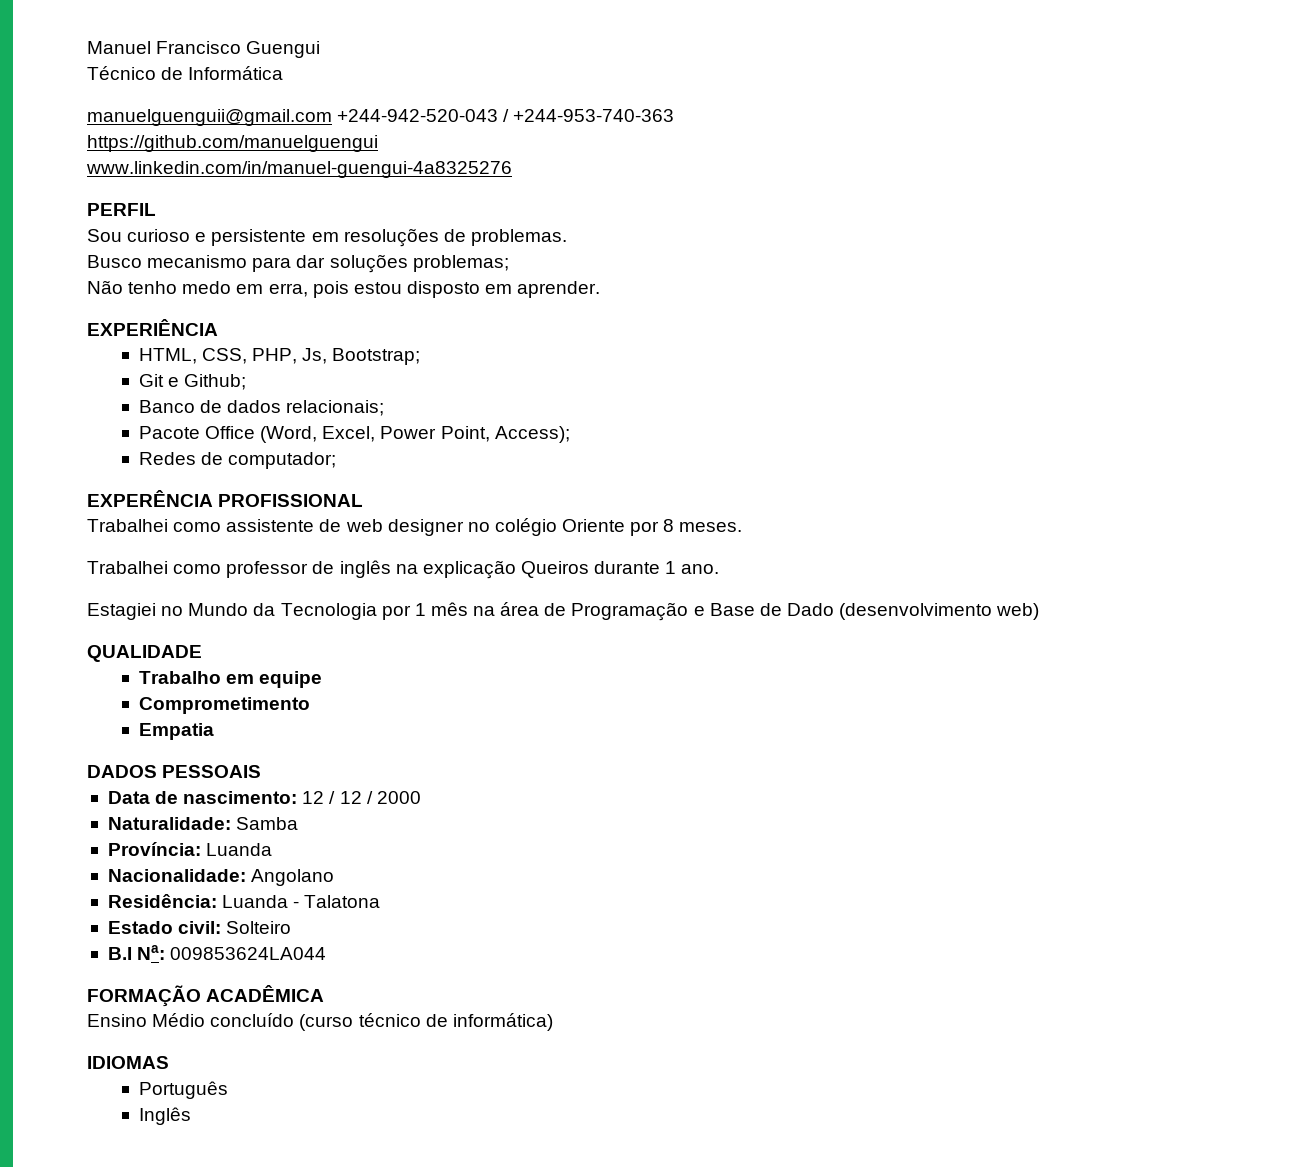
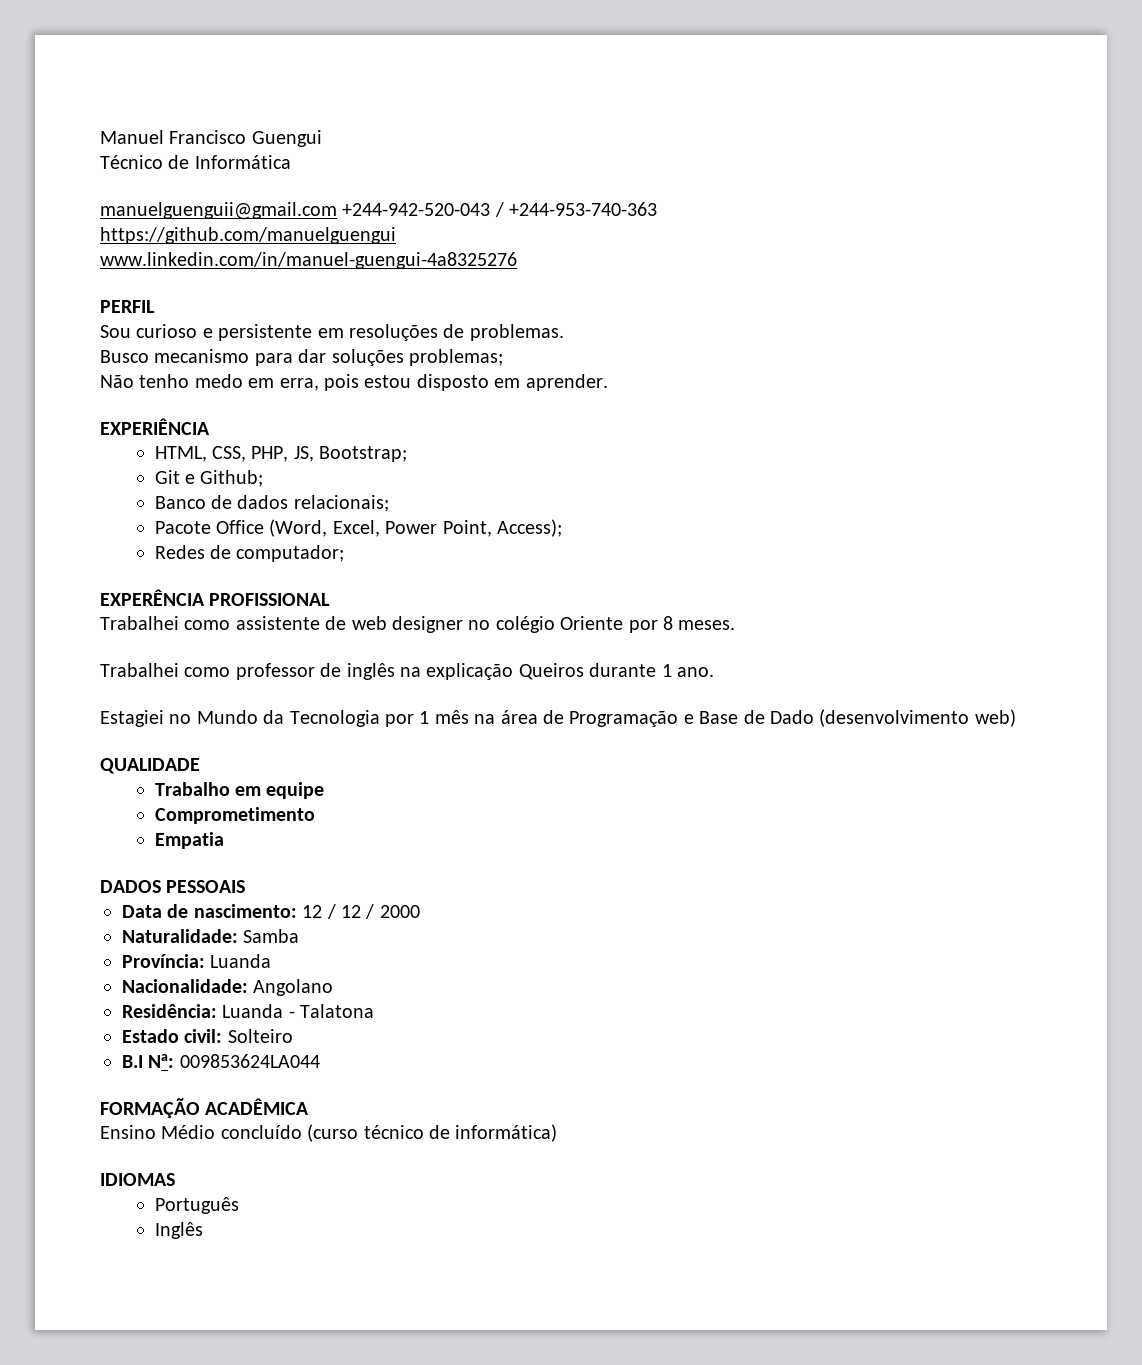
- HTML, CSS, PHP, Js, Bootstrap;
+ HTML, CSS, PHP, JS, Bootstrap;

